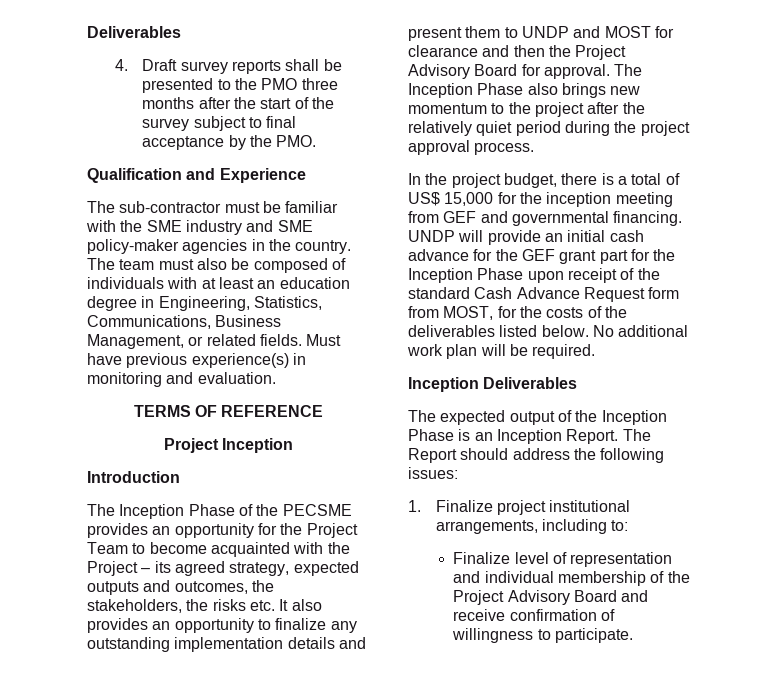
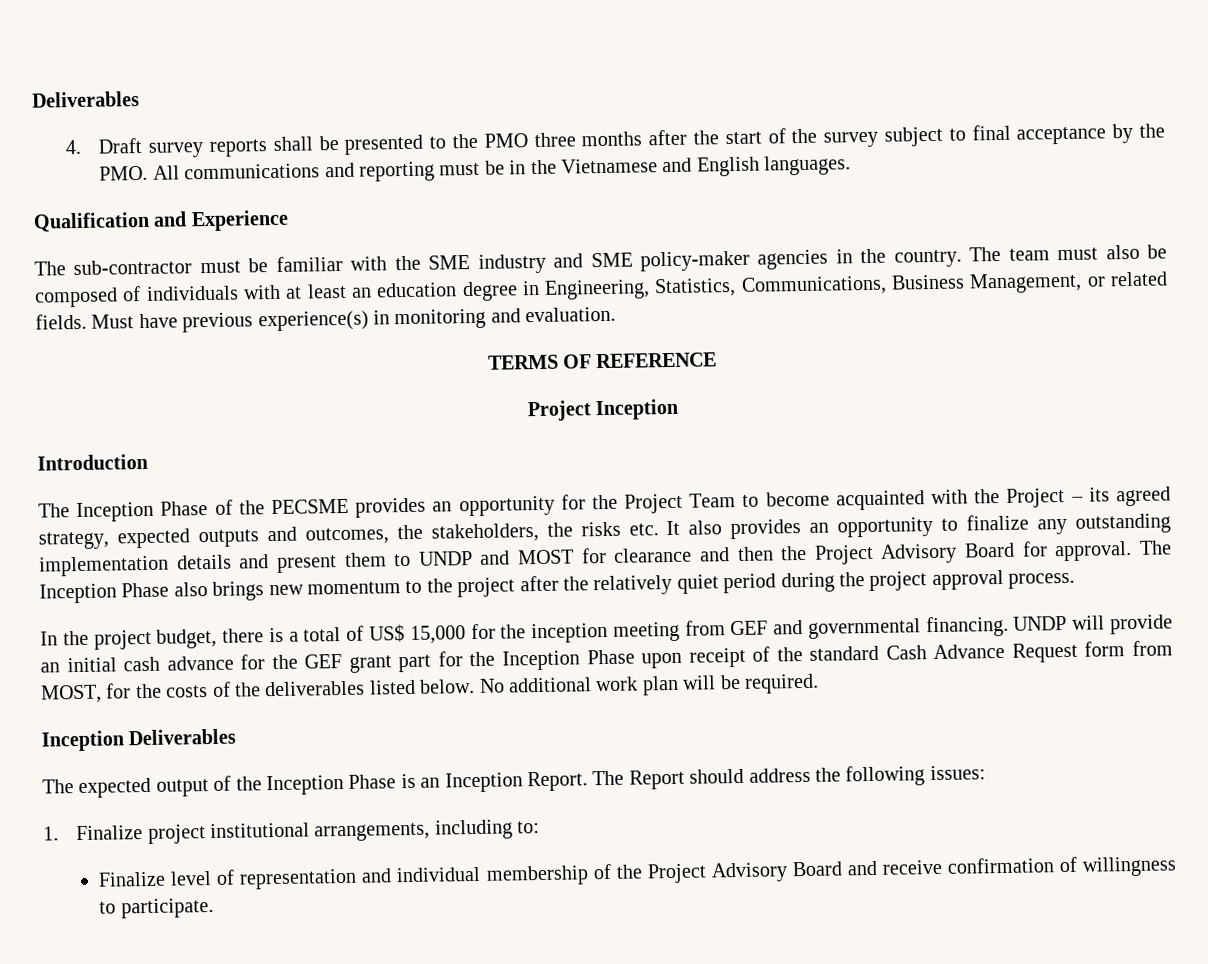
- 4. Draft survey reports shall be presented to the PMO three months after the start of the survey subject to final acceptance by the PMO.
+ 4. Draft survey reports shall be presented to the PMO three months after the start of the survey subject to final acceptance by the PMO. All communications and reporting must be in the Vietnamese and English languages.

